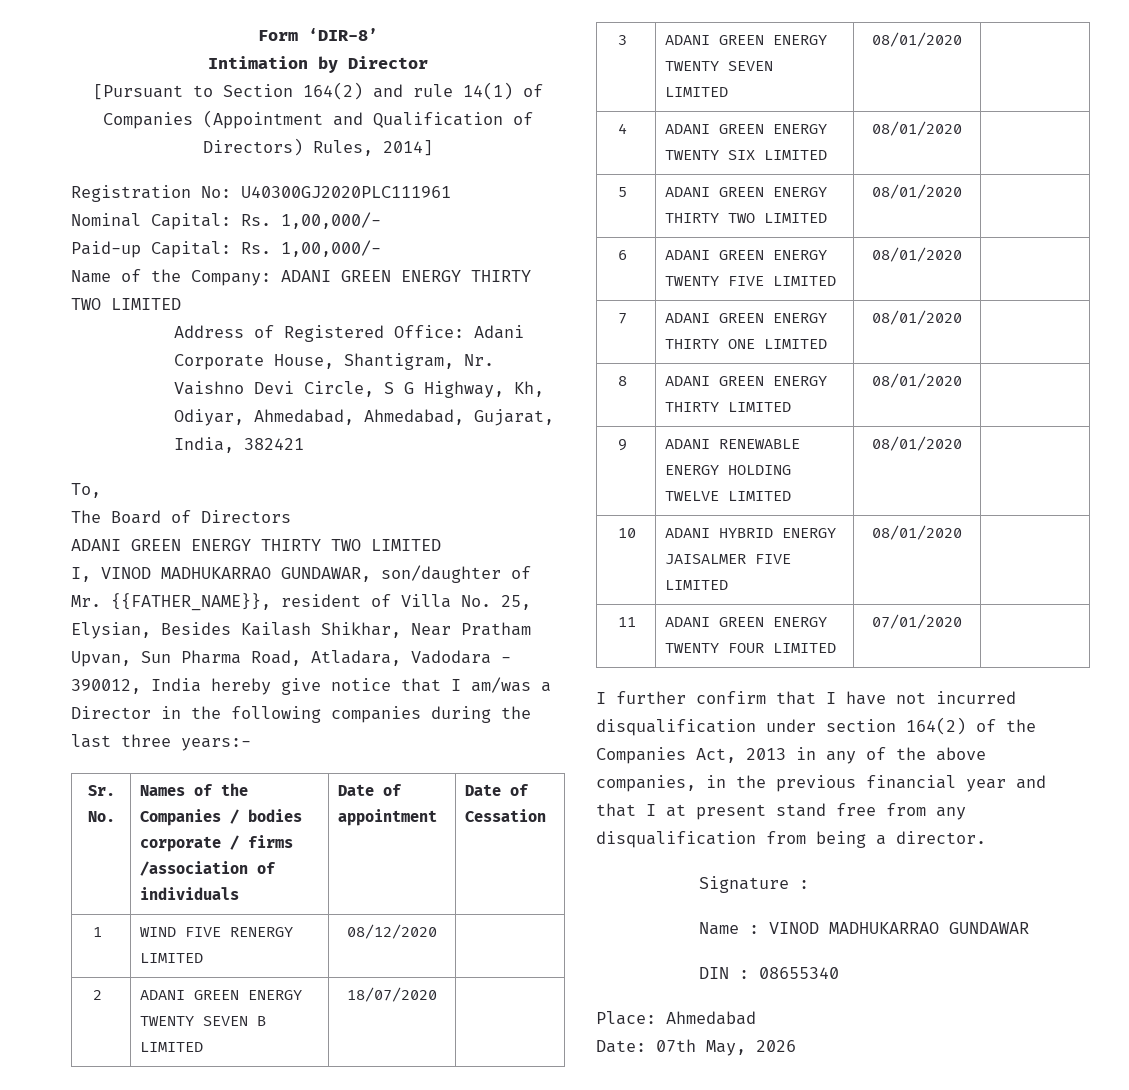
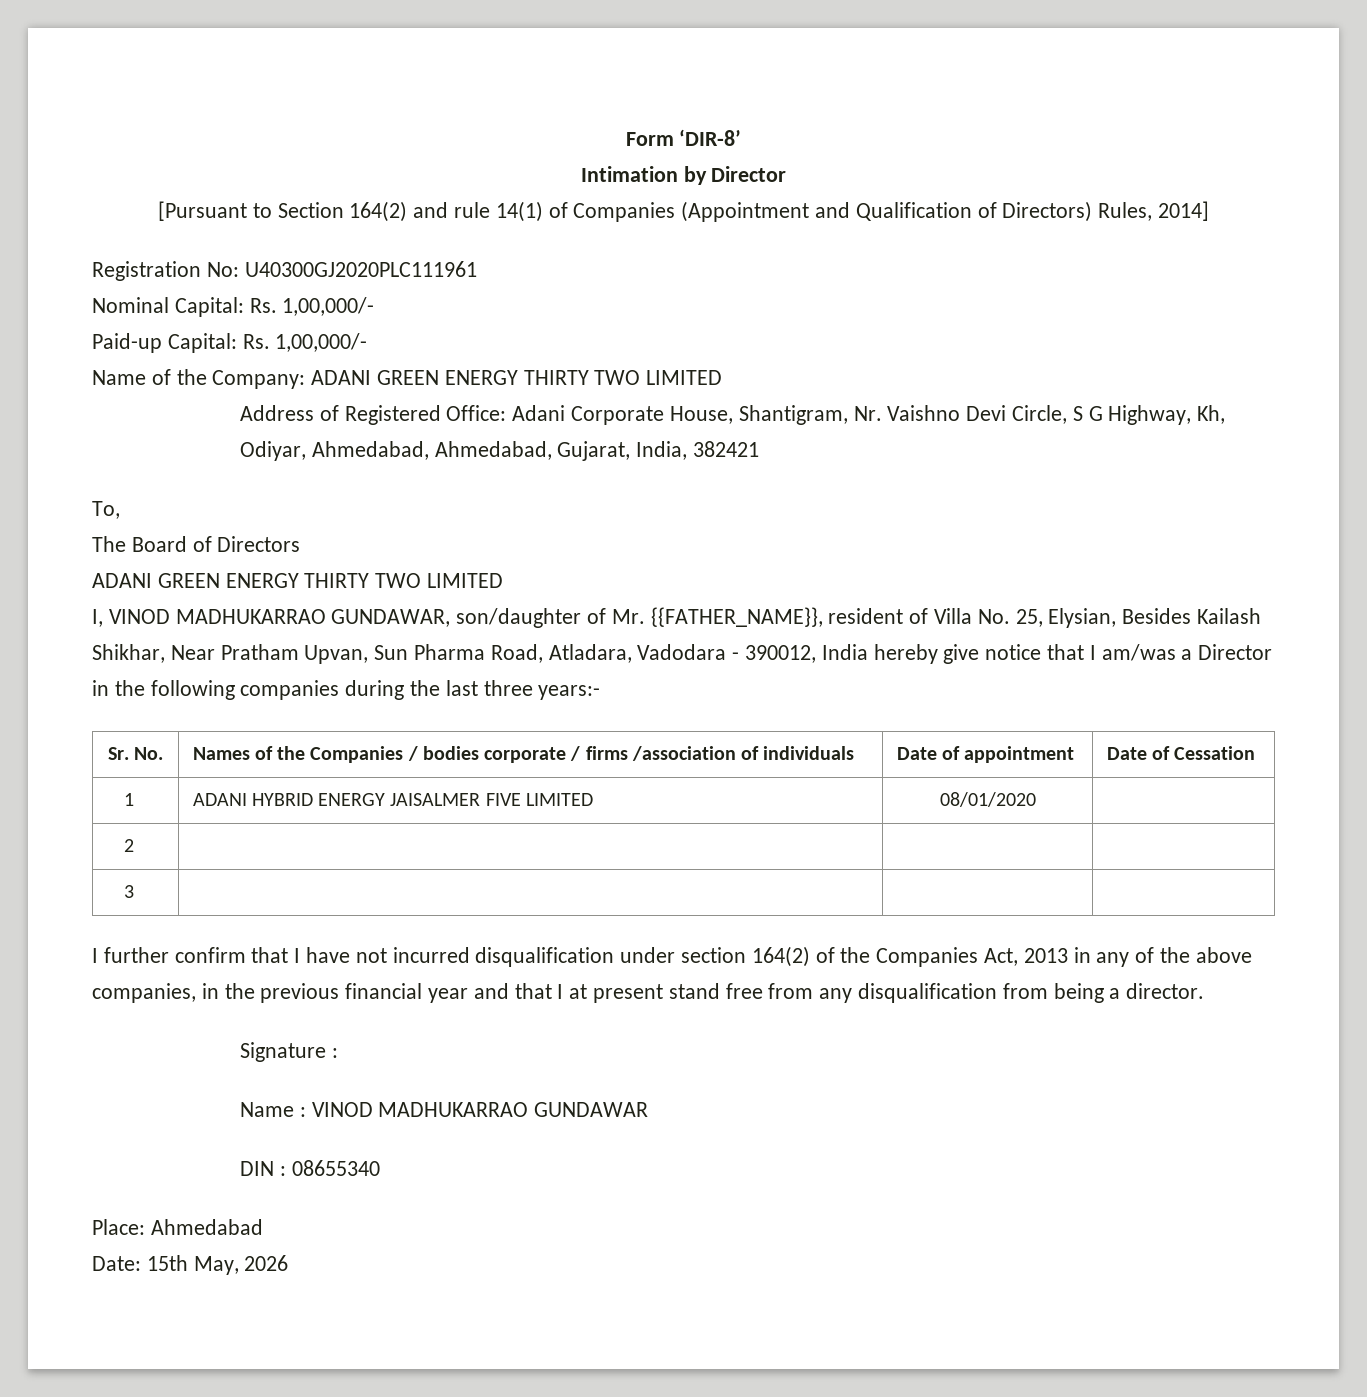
- 1 | WIND FIVE RENERGY LIMITED | 08/12/2020 |
- 2 | ADANI GREEN ENERGY TWENTY SEVEN B LIMITED | 18/07/2020 |
- 3 | ADANI GREEN ENERGY TWENTY SEVEN LIMITED | 08/01/2020 |
- 4 | ADANI GREEN ENERGY TWENTY SIX LIMITED | 08/01/2020 |
- 5 | ADANI GREEN ENERGY THIRTY TWO LIMITED | 08/01/2020 |
- 6 | ADANI GREEN ENERGY TWENTY FIVE LIMITED | 08/01/2020 |
- 7 | ADANI GREEN ENERGY THIRTY ONE LIMITED | 08/01/2020 |
- 8 | ADANI GREEN ENERGY THIRTY LIMITED | 08/01/2020 |
- 9 | ADANI RENEWABLE ENERGY HOLDING TWELVE LIMITED | 08/01/2020 |
- 10 | ADANI HYBRID ENERGY JAISALMER FIVE LIMITED | 08/01/2020 |
+ 1 | ADANI HYBRID ENERGY JAISALMER FIVE LIMITED | 08/01/2020 |
- 11 | ADANI GREEN ENERGY TWENTY FOUR LIMITED | 07/01/2020 |
+ 2 | | |
+ 3 | | |
- Date: 07th May, 2026
+ Date: 15th May, 2026

